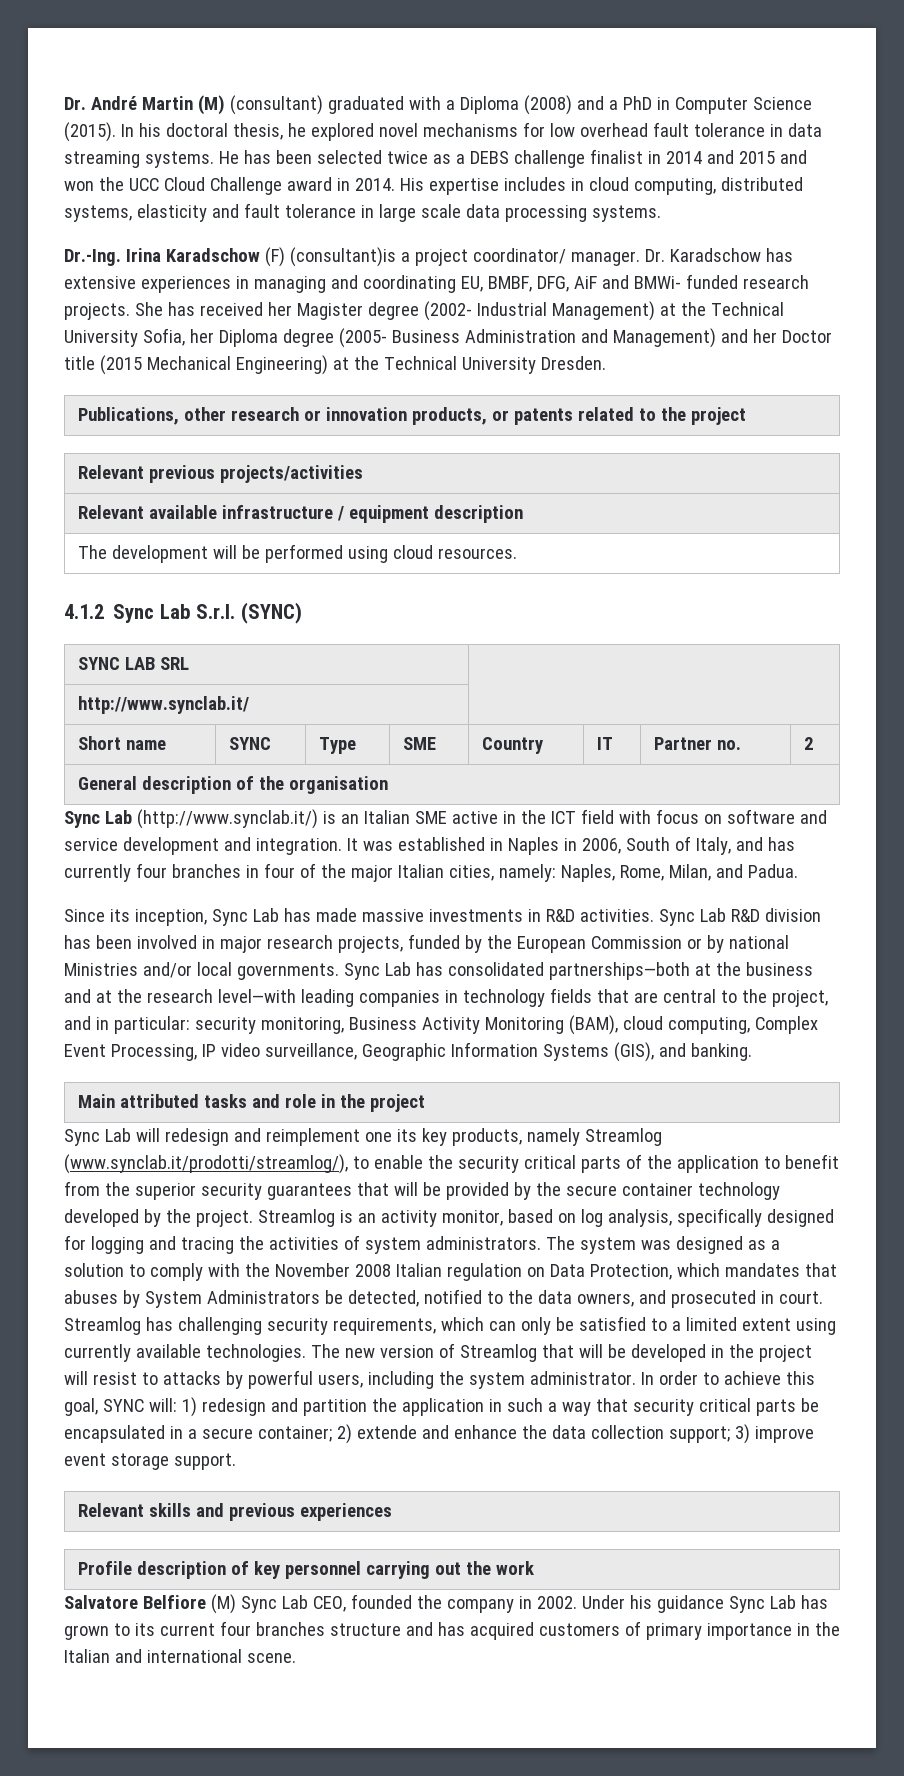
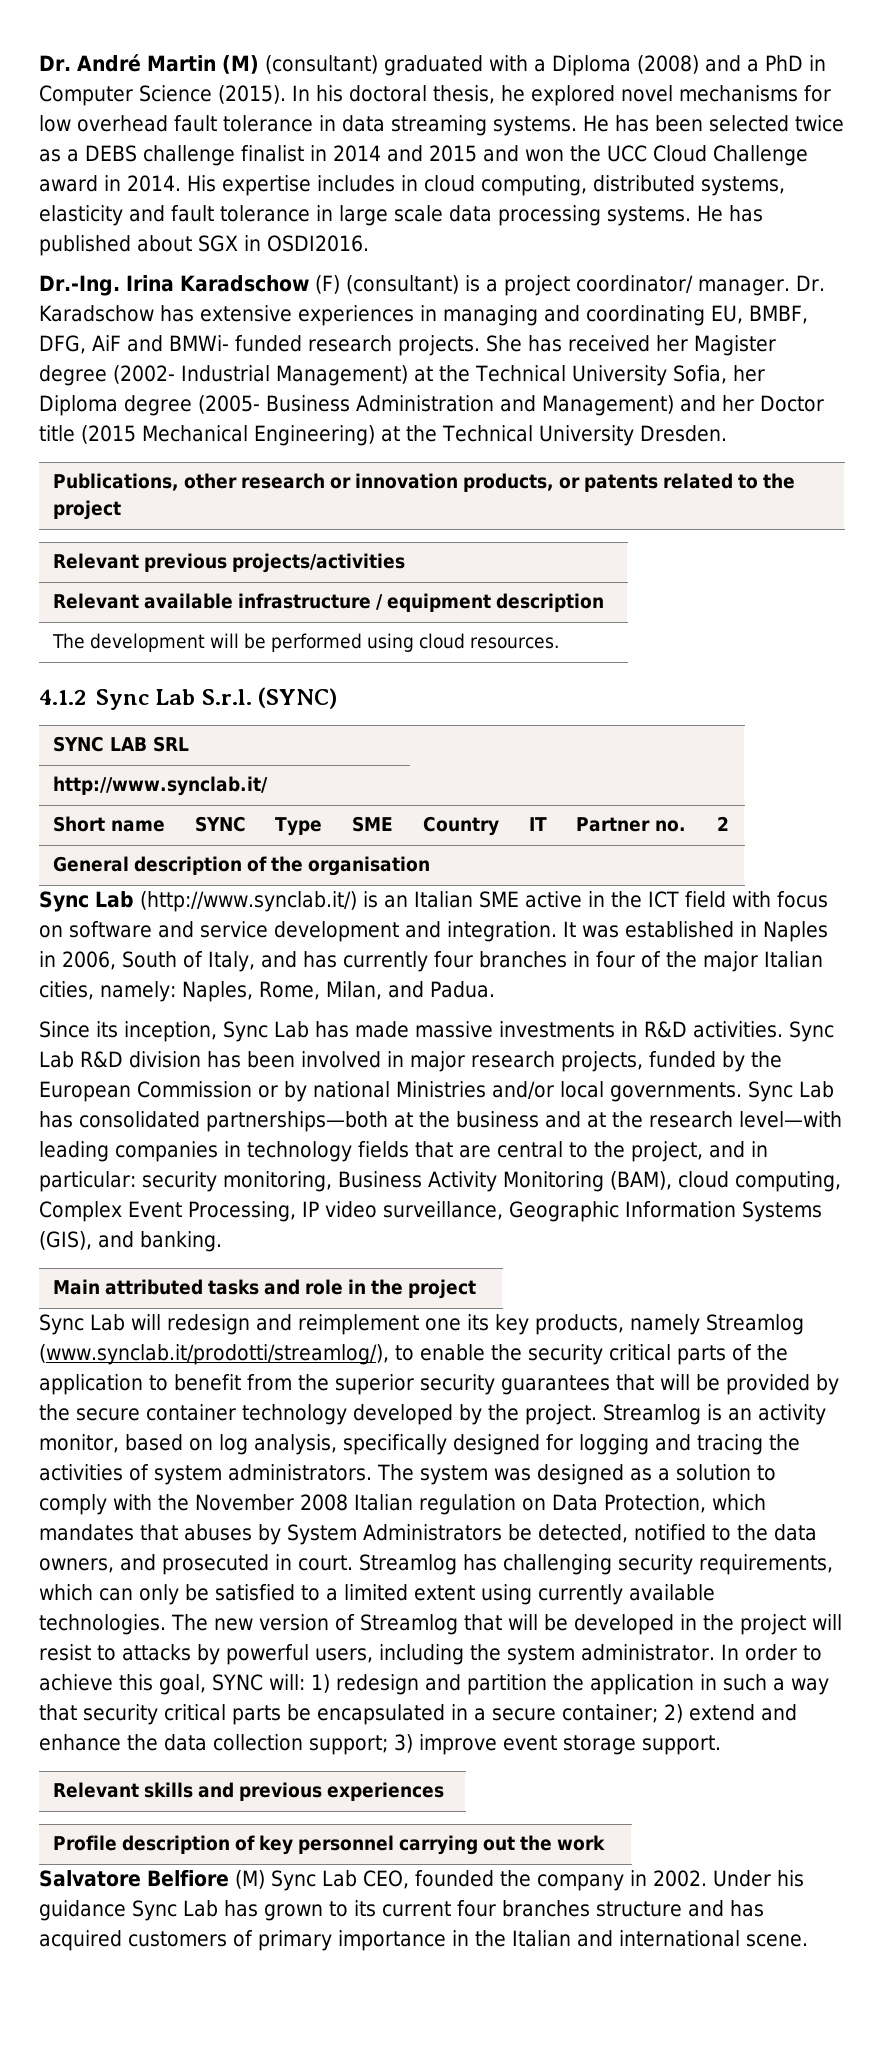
+ He has published about SGX in OSDI2016.
- Dr.-Ing. Irina Karadschow (F) (consultant)is a project coordinator/ manager.
+ Dr.-Ing. Irina Karadschow (F) (consultant) is a project coordinator/ manager.
- In order to achieve this goal, SYNC will: 1) redesign and partition the application in such a way that security critical parts be encapsulated in a secure container; 2) extende and enhance the data collection support; 3) improve event storage support.
+ In order to achieve this goal, SYNC will: 1) redesign and partition the application in such a way that security critical parts be encapsulated in a secure container; 2) extend and enhance the data collection support; 3) improve event storage support.

